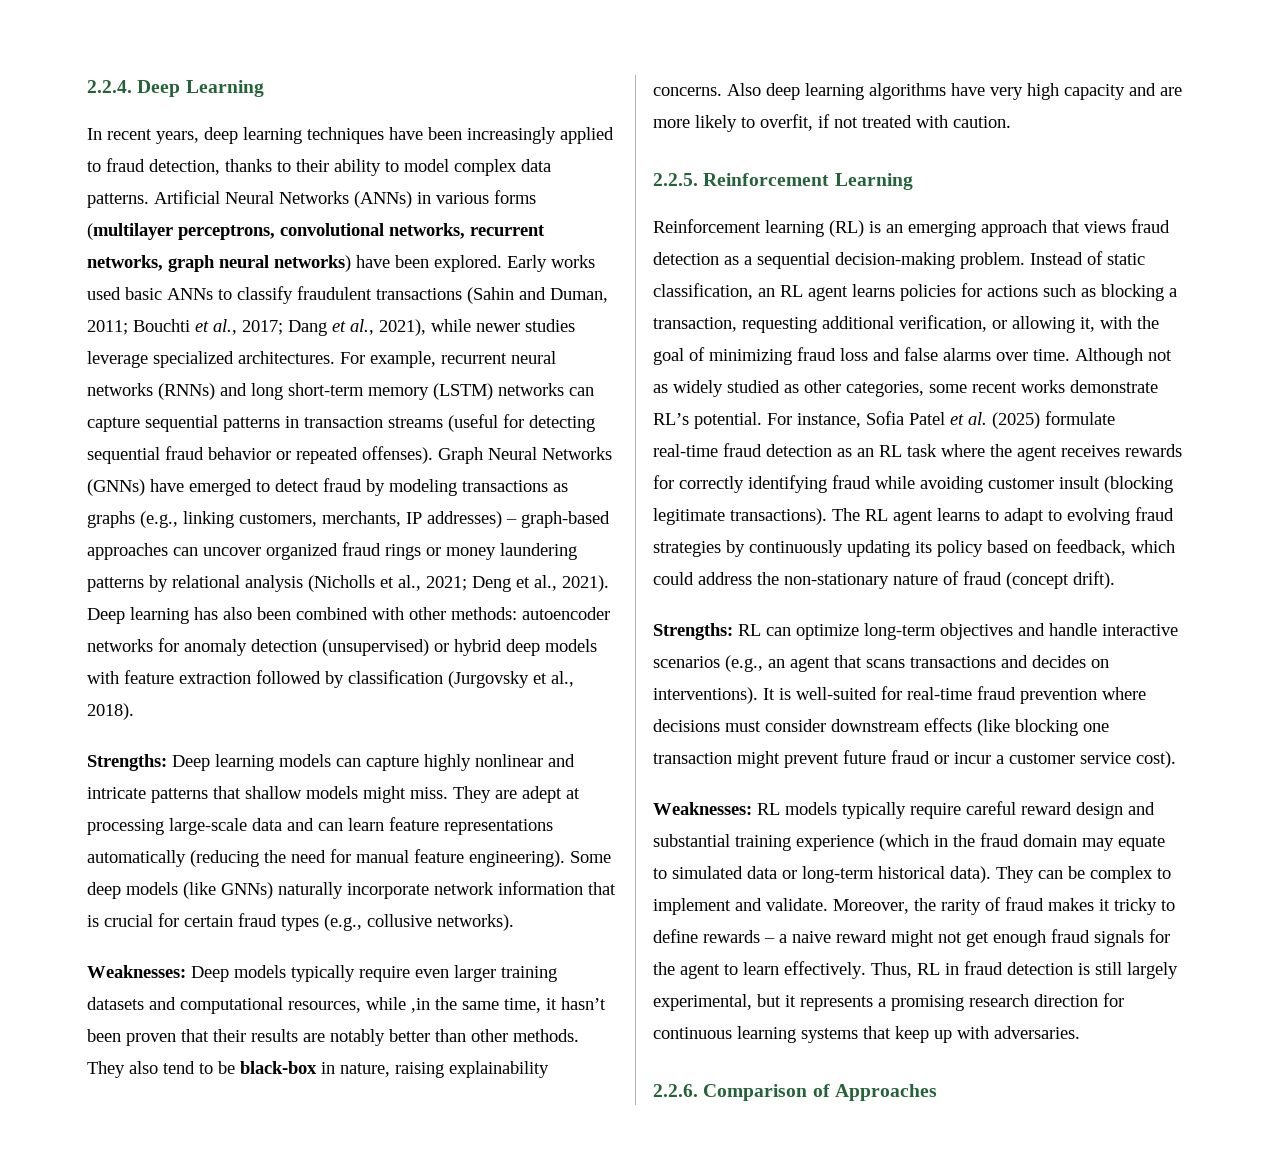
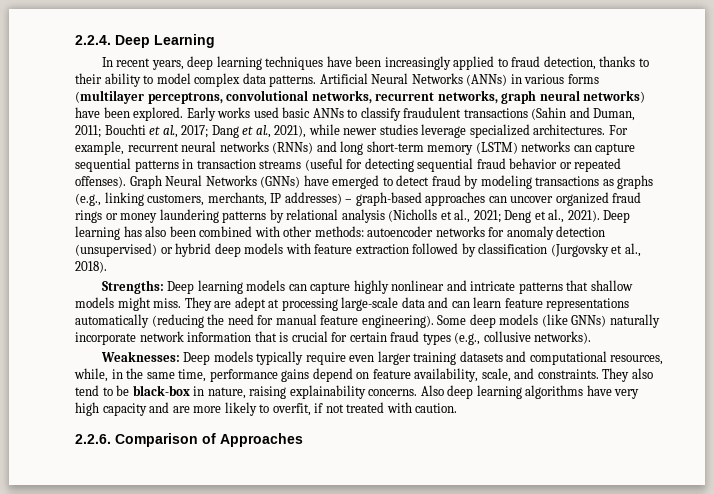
- Weaknesses: Deep models typically require even larger training datasets and computational resources, while ,in the same time, it hasn’t been proven that their results are notably better than other methods.
+ Weaknesses: Deep models typically require even larger training datasets and computational resources, while, in the same time, performance gains depend on feature availability, scale, and constraints.
- 2.2.5. Reinforcement Learning
- Reinforcement learning (RL) is an emerging approach that views fraud detection as a sequential decision-making problem. Instead of static classification, an RL agent learns policies for actions such as blocking a transaction, requesting additional verification, or allowing it, with the goal of minimizing fraud loss and false alarms over time. Although not as widely studied as other categories, some recent works demonstrate RL’s potential. For instance, Sofia Patel et al. (2025) formulate real-time fraud detection as an RL task where the agent receives rewards for correctly identifying fraud while avoiding customer insult (blocking legitimate transactions). The RL agent learns to adapt to evolving fraud strategies by continuously updating its policy based on feedback, which could address the non-stationary nature of fraud (concept drift).
- Strengths: RL can optimize long-term objectives and handle interactive scenarios (e.g., an agent that scans transactions and decides on interventions). It is well-suited for real-time fraud prevention where decisions must consider downstream effects (like blocking one transaction might prevent future fraud or incur a customer service cost).
- Weaknesses: RL models typically require careful reward design and substantial training experience (which in the fraud domain may equate to simulated data or long-term historical data). They can be complex to implement and validate. Moreover, the rarity of fraud makes it tricky to define rewards – a naive reward might not get enough fraud signals for the agent to learn effectively. Thus, RL in fraud detection is still largely experimental, but it represents a promising research direction for continuous learning systems that keep up with adversaries.

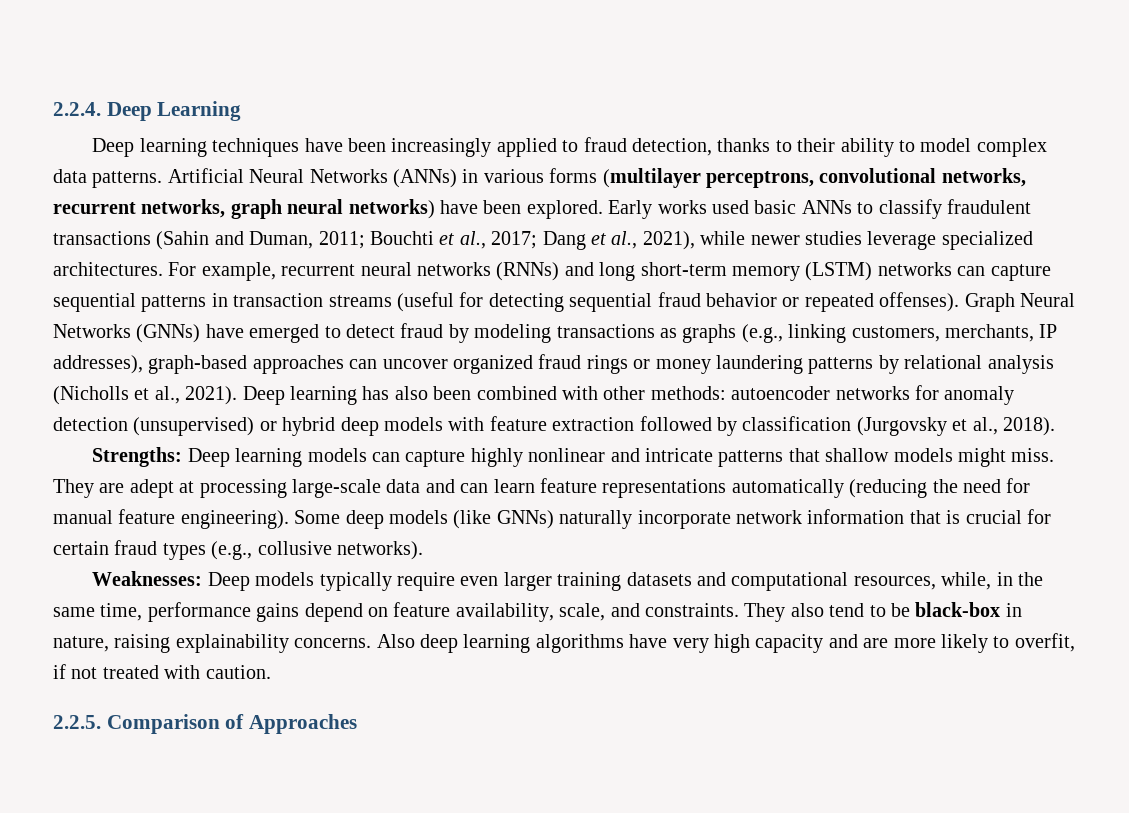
- In recent years, deep learning techniques have been increasingly applied to fraud detection, thanks to their ability to model complex data patterns.
+ Deep learning techniques have been increasingly applied to fraud detection, thanks to their ability to model complex data patterns.
- Graph Neural Networks (GNNs) have emerged to detect fraud by modeling transactions as graphs (e.g., linking customers, merchants, IP addresses) – graph-based approaches can uncover organized fraud rings or money laundering patterns by relational analysis (Nicholls et al., 2021; Deng et al., 2021).
+ Graph Neural Networks (GNNs) have emerged to detect fraud by modeling transactions as graphs (e.g., linking customers, merchants, IP addresses), graph-based approaches can uncover organized fraud rings or money laundering patterns by relational analysis (Nicholls et al., 2021).
- 2.2.6. Comparison of Approaches
+ 2.2.5. Comparison of Approaches

